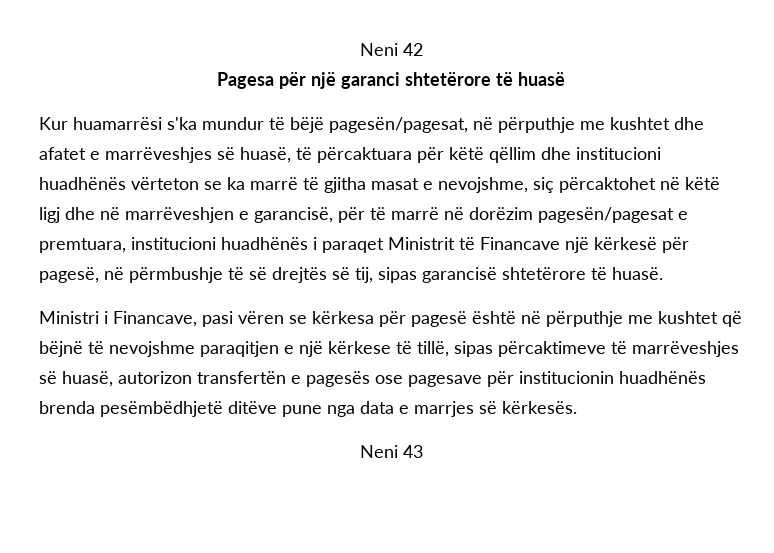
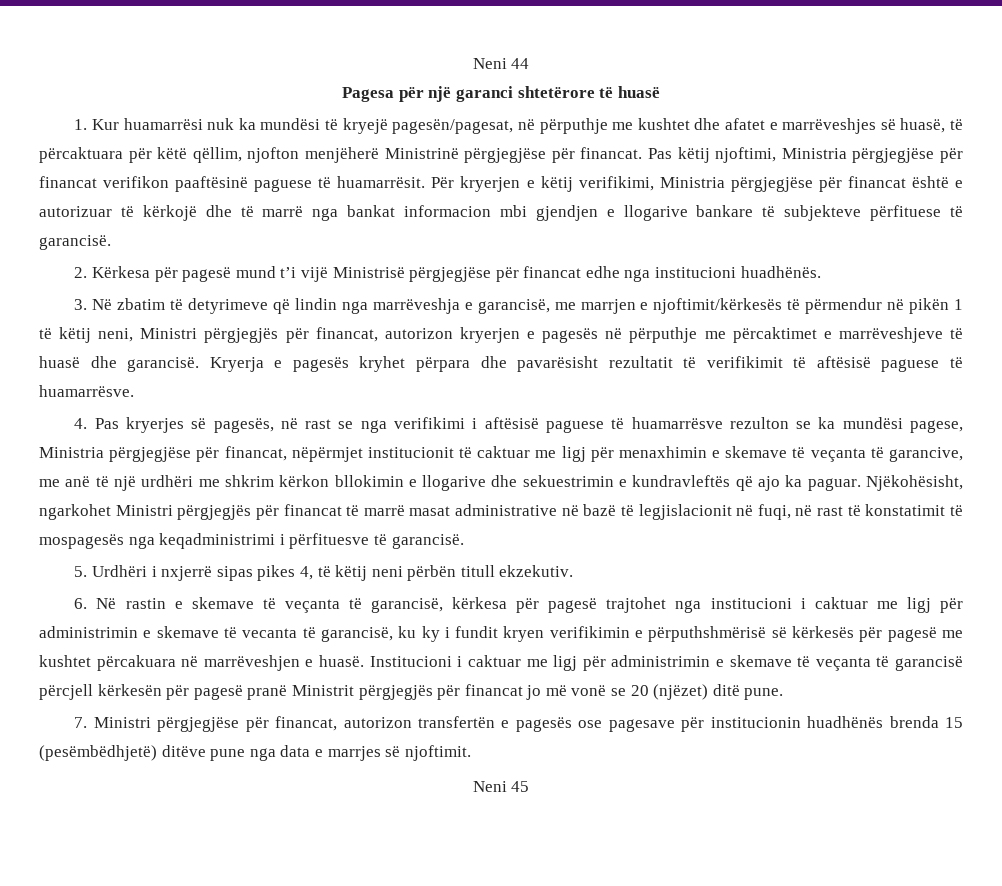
- Neni 42
+ Neni 44
- Kur huamarrësi s'ka mundur të bëjë pagesën/pagesat, në përputhje me kushtet dhe afatet e marrëveshjes së huasë, të përcaktuara për këtë qëllim dhe institucioni huadhënës vërteton se ka marrë të gjitha masat e nevojshme, siç përcaktohet në këtë ligj dhe në marrëveshjen e garancisë, për të marrë në dorëzim pagesën/pagesat e premtuara, institucioni huadhënës i paraqet Ministrit të Financave një kërkesë për pagesë, në përmbushje të së drejtës së tij, sipas garancisë shtetërore të huasë.
- Ministri i Financave, pasi vëren se kërkesa për pagesë është në përputhje me kushtet që bëjnë të nevojshme paraqitjen e një kërkese të tillë, sipas përcaktimeve të marrëveshjes së huasë, autorizon transfertën e pagesës ose pagesave për institucionin huadhënës brenda pesëmbëdhjetë ditëve pune nga data e marrjes së kërkesës.
- Neni 43
+ 1. Kur huamarrësi nuk ka mundësi të kryejë pagesën/pagesat, në përputhje me kushtet dhe afatet e marrëveshjes së huasë, të përcaktuara për këtë qëllim, njofton menjëherë Ministrinë përgjegjëse për financat. Pas këtij njoftimi, Ministria përgjegjëse për financat verifikon paaftësinë paguese të huamarrësit. Për kryerjen e këtij verifikimi, Ministria përgjegjëse për financat është e autorizuar të kërkojë dhe të marrë nga bankat informacion mbi gjendjen e llogarive bankare të subjekteve përfituese të garancisë.
+ 2. Kërkesa për pagesë mund t’i vijë Ministrisë përgjegjëse për financat edhe nga institucioni huadhënës.
+ 3. Në zbatim të detyrimeve që lindin nga marrëveshja e garancisë, me marrjen e njoftimit/kërkesës të përmendur në pikën 1 të këtij neni, Ministri përgjegjës për financat, autorizon kryerjen e pagesës në përputhje me përcaktimet e marrëveshjeve të huasë dhe garancisë. Kryerja e pagesës kryhet përpara dhe pavarësisht rezultatit të verifikimit të aftësisë paguese të huamarrësve.
+ 4. Pas kryerjes së pagesës, në rast se nga verifikimi i aftësisë paguese të huamarrësve rezulton se ka mundësi pagese, Ministria përgjegjëse për financat, nëpërmjet institucionit të caktuar me ligj për menaxhimin e skemave të veçanta të garancive, me anë të një urdhëri me shkrim kërkon bllokimin e llogarive dhe sekuestrimin e kundravleftës që ajo ka paguar. Njëkohësisht, ngarkohet Ministri përgjegjës për financat të marrë masat administrative në bazë të legjislacionit në fuqi, në rast të konstatimit të mospagesës nga keqadministrimi i përfituesve të garancisë.
+ 5. Urdhëri i nxjerrë sipas pikes 4, të këtij neni përbën titull ekzekutiv.
+ 6. Në rastin e skemave të veçanta të garancisë, kërkesa për pagesë trajtohet nga institucioni i caktuar me ligj për administrimin e skemave të vecanta të garancisë, ku ky i fundit kryen verifikimin e përputhshmërisë së kërkesës për pagesë me kushtet përcakuara në marrëveshjen e huasë. Institucioni i caktuar me ligj për administrimin e skemave të veçanta të garancisë përcjell kërkesën për pagesë pranë Ministrit përgjegjës për financat jo më vonë se 20 (njëzet) ditë pune.
+ 7. Ministri përgjegjëse për financat, autorizon transfertën e pagesës ose pagesave për institucionin huadhënës brenda 15 (pesëmbëdhjetë) ditëve pune nga data e marrjes së njoftimit.
+ Neni 45

